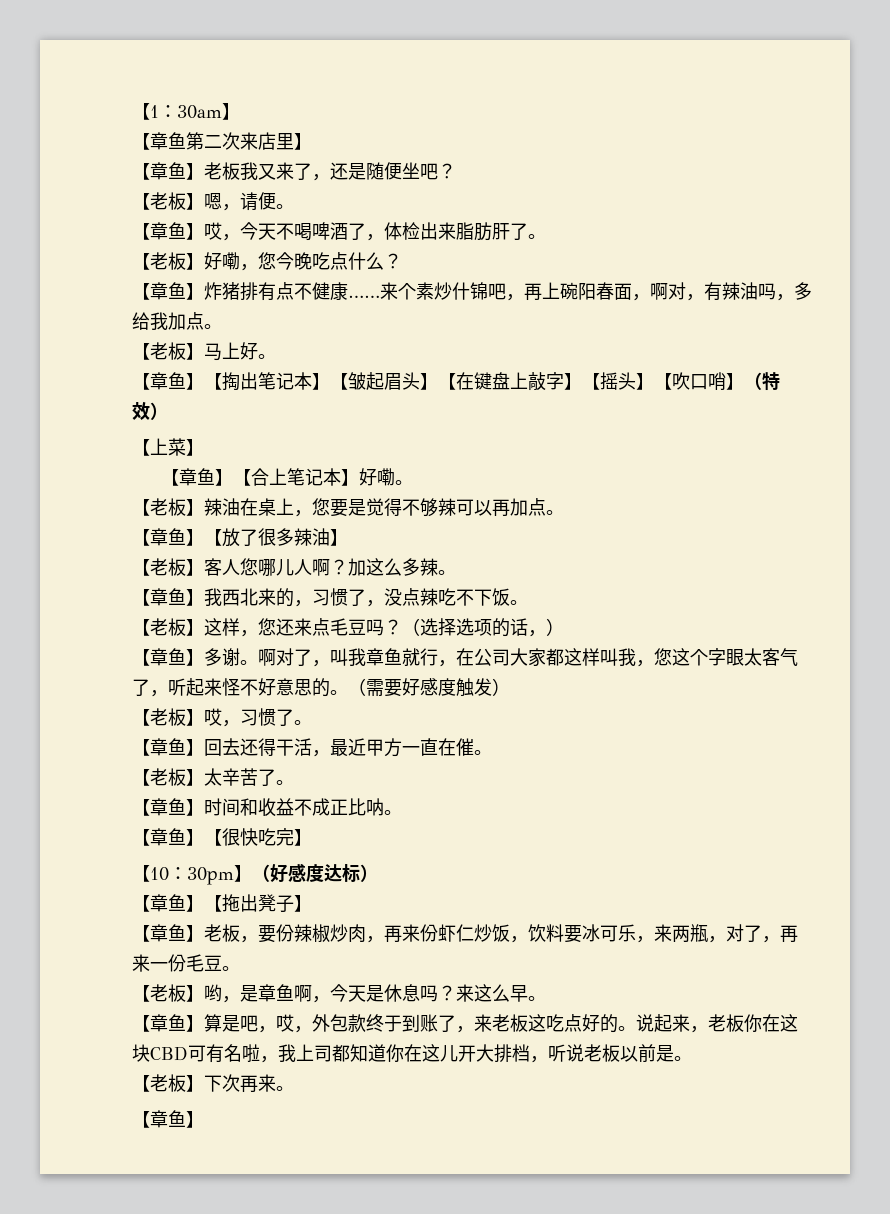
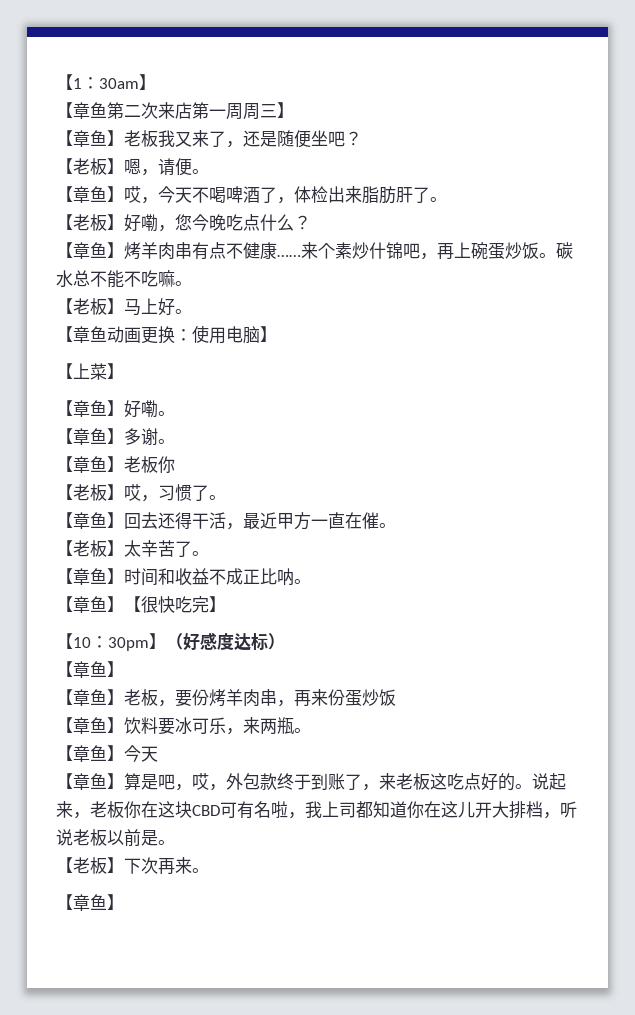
- 【章鱼第二次来店里】
+ 【章鱼第二次来店第一周周三】
- 【章鱼】炸猪排有点不健康……
+ 【章鱼】烤羊肉串有点不健康……
- 来个素炒什锦吧，再上碗阳春面，啊对，有辣油吗，多给我加点。
+ 来个素炒什锦吧，再上碗蛋炒饭。碳水总不能不吃嘛。
- 【章鱼】【掏出笔记本】【皱起眉头】【在键盘上敲字】【摇头】【吹口哨】（特效）
+ 【章鱼动画更换：使用电脑】
  【上菜】
- 【章鱼】【合上笔记本】好嘞。
- 【老板】辣油在桌上，您要是觉得不够辣可以再加点。
- 【章鱼】【放了很多辣油】
- 【老板】客人您哪儿人啊？加这么多辣。
- 【章鱼】我西北来的，习惯了，没点辣吃不下饭。
- 【老板】这样，您还来点毛豆吗？（选择选项的话，）
- 【章鱼】多谢。啊对了，叫我章鱼就行，在公司大家都这样叫我，您这个字眼太客气了，听起来怪不好意思的。（需要好感度触发）
+ 【章鱼】好嘞。
+ 【章鱼】多谢。
+ 【章鱼】老板你
  【10：30pm】（好感度达标）
- 【章鱼】【拖出凳子】
+ 【章鱼】
- 【章鱼】老板，要份辣椒炒肉，再来份虾仁炒饭，饮料要冰可乐，来两瓶，对了，再来一份毛豆。
- 【老板】哟，是章鱼啊，今天是休息吗？来这么早。
+ 【章鱼】老板，要份烤羊肉串，再来份蛋炒饭
+ 【章鱼】饮料要冰可乐，来两瓶。
+ 【章鱼】今天

